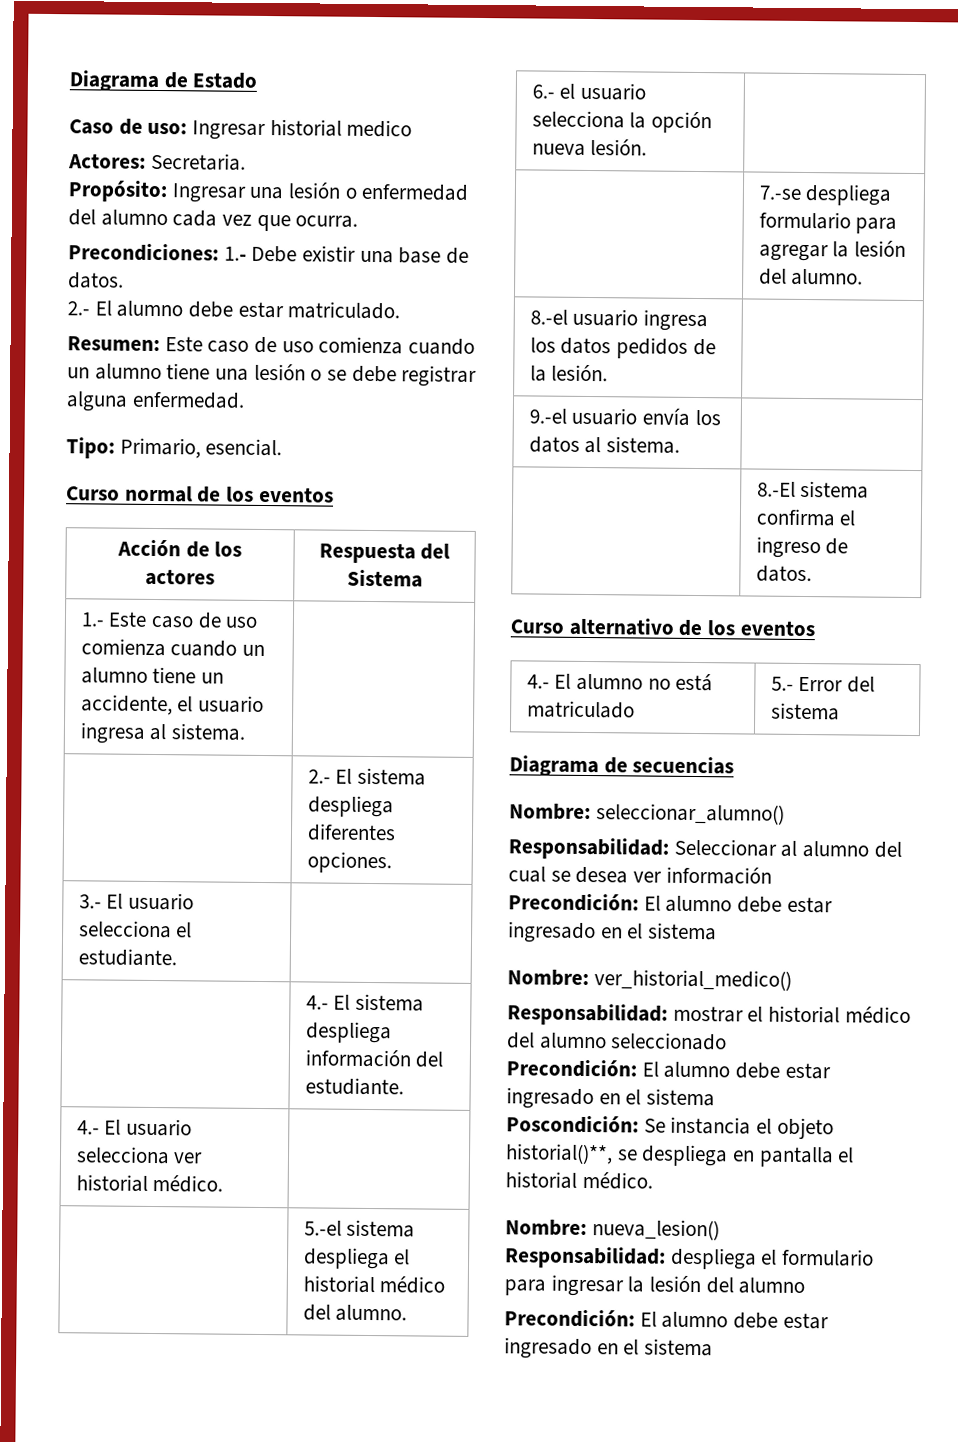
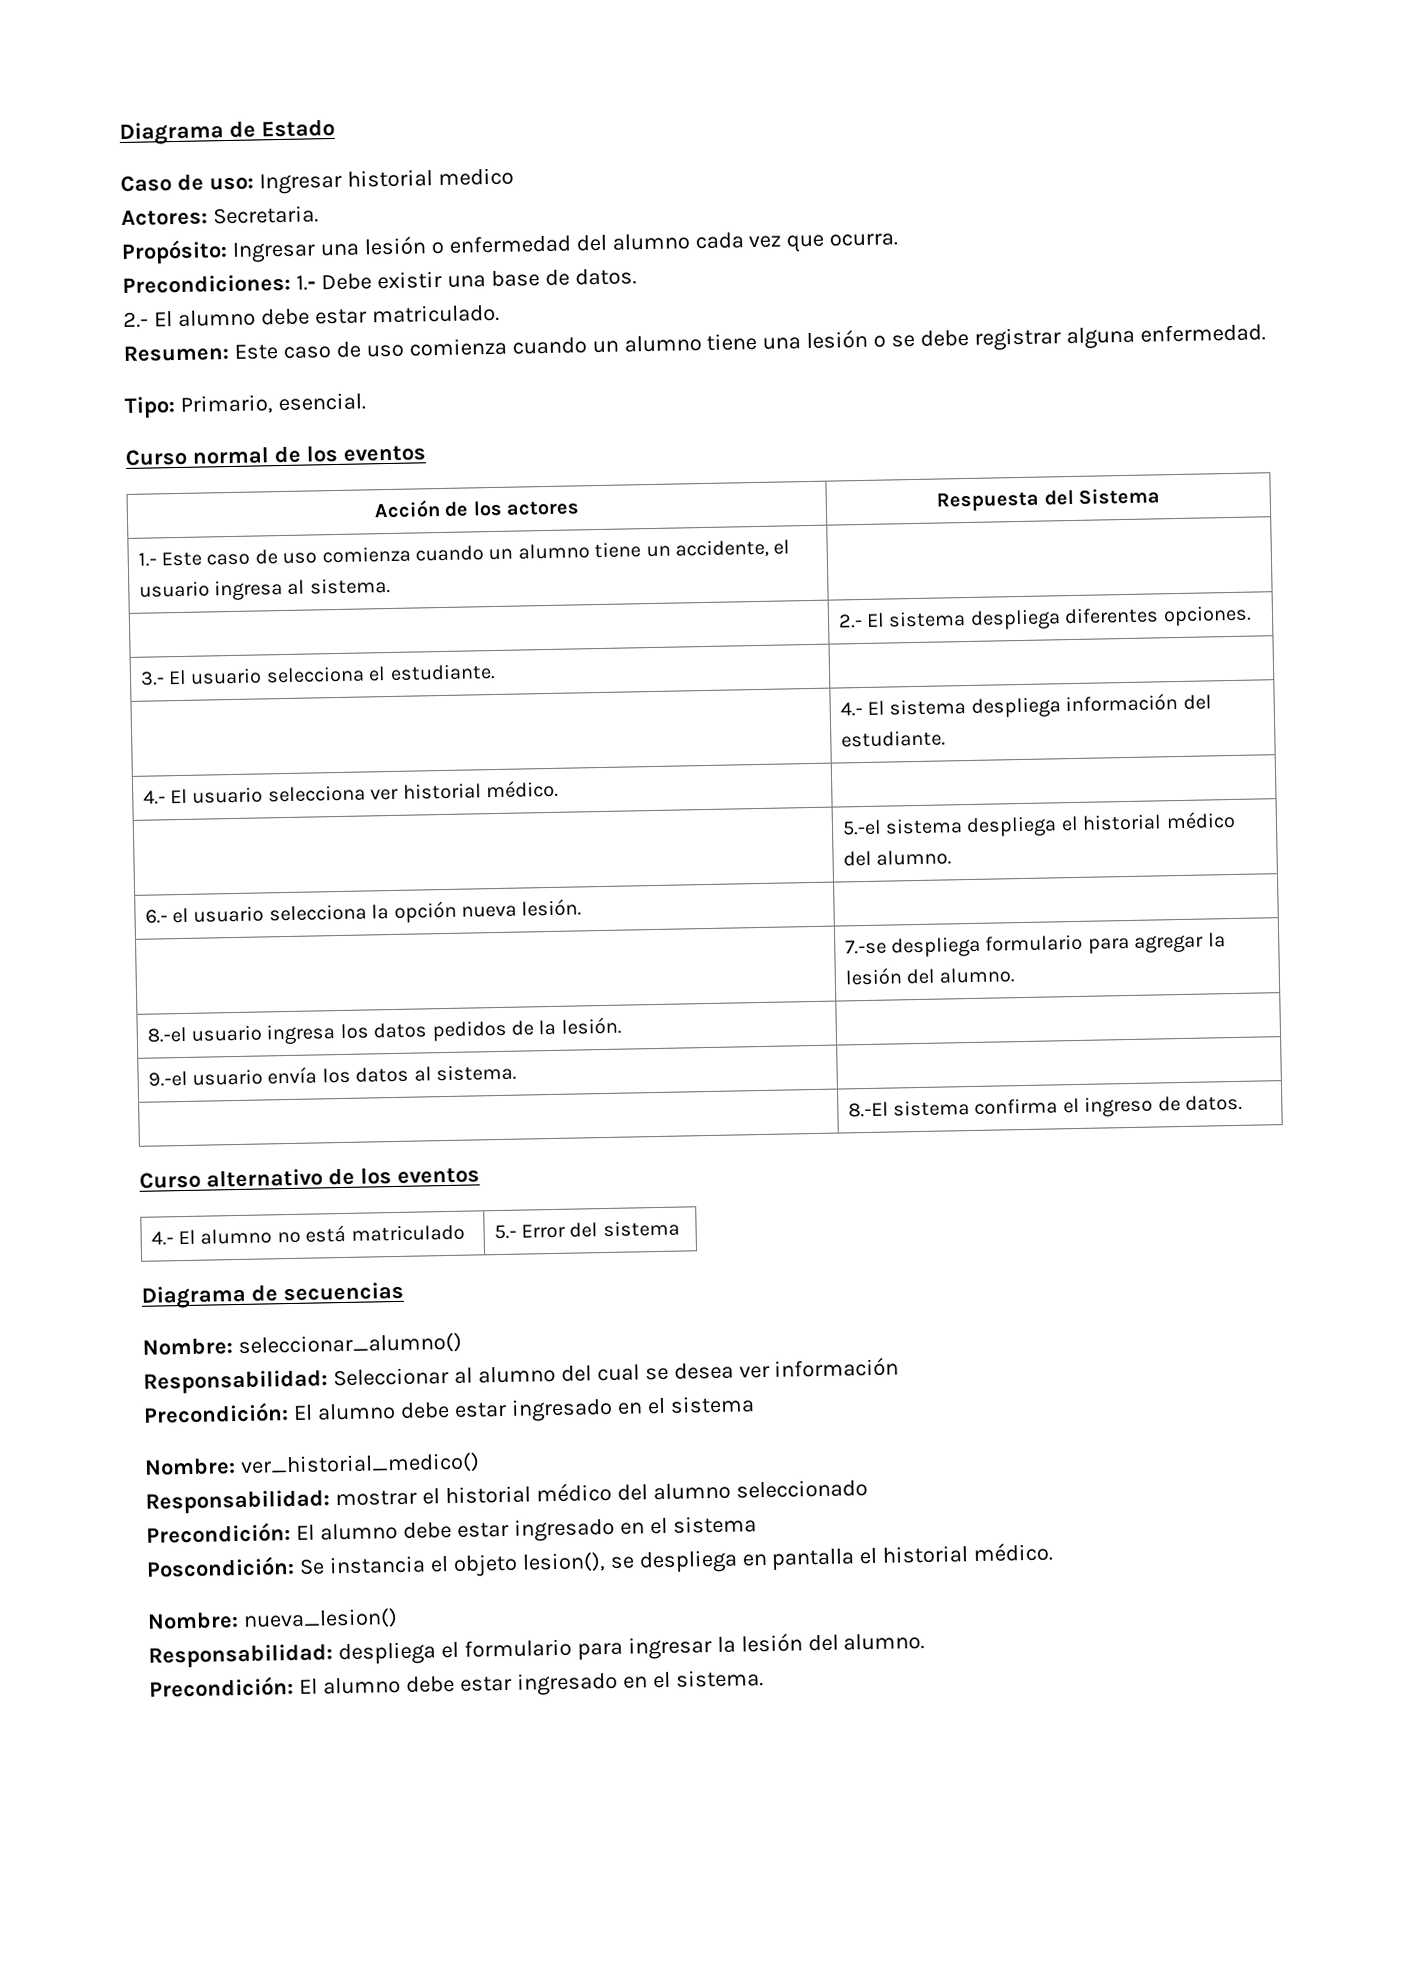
- Poscondición: Se instancia el objeto historial()**, se despliega en pantalla el historial médico.
+ Poscondición: Se instancia el objeto lesion(), se despliega en pantalla el historial médico.
- Responsabilidad: despliega el formulario para ingresar la lesión del alumno
- Precondición: El alumno debe estar ingresado en el sistema
+ Responsabilidad: despliega el formulario para ingresar la lesión del alumno.
+ Precondición: El alumno debe estar ingresado en el sistema.

